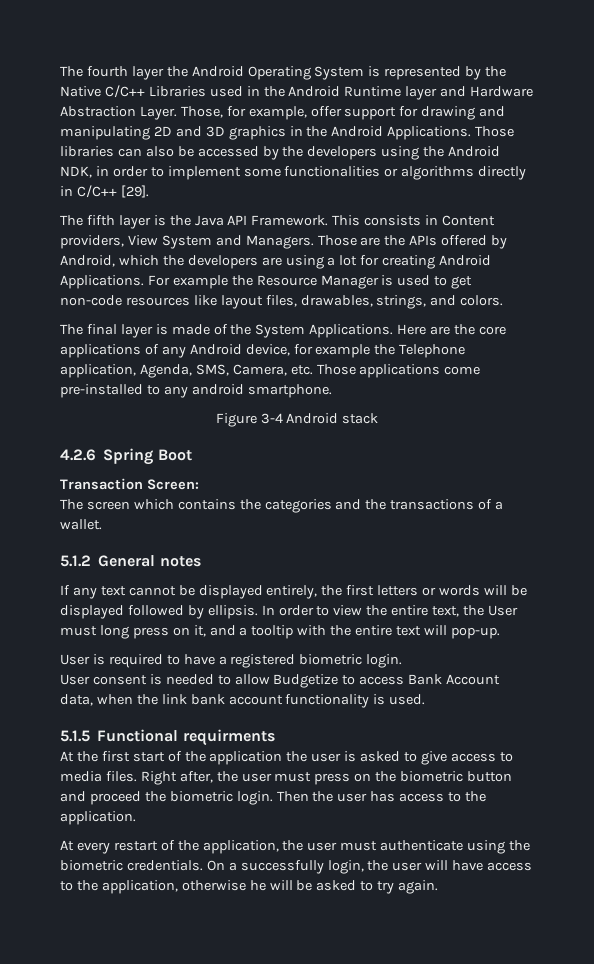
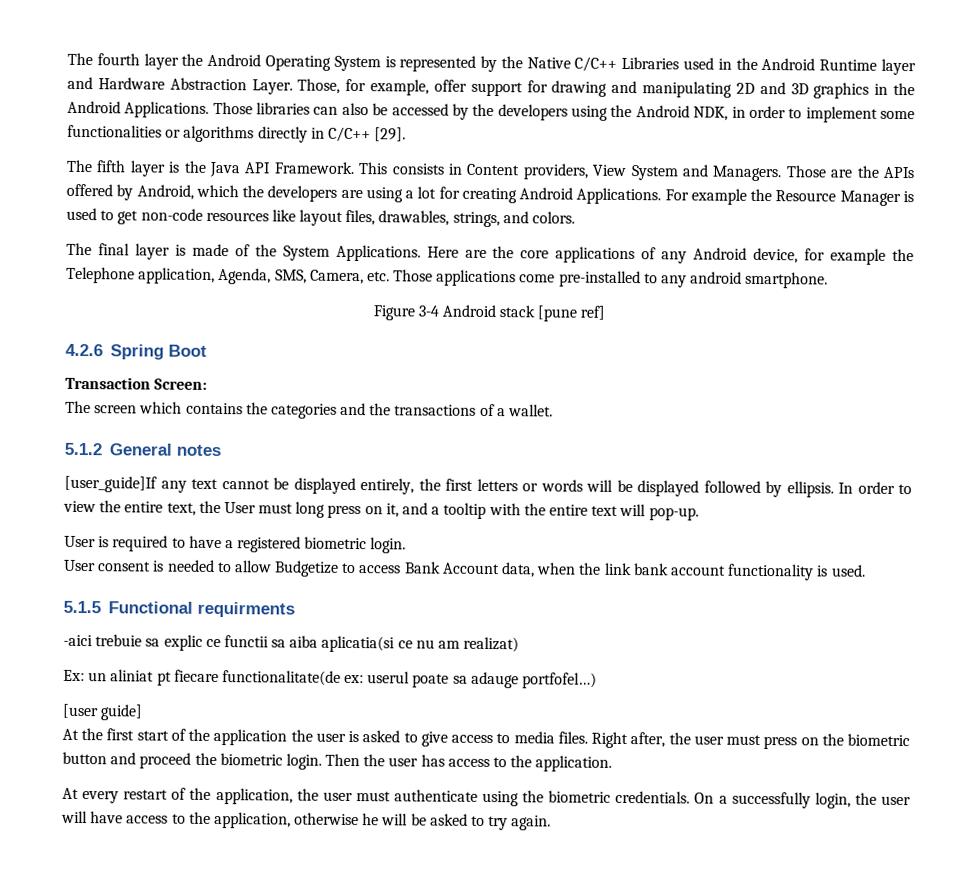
- Figure 3-4 Android stack
+ Figure 3-4 Android stack [pune ref]
- If any text cannot be displayed entirely, the first letters or words will be displayed followed by ellipsis.
+ [user_guide]If any text cannot be displayed entirely, the first letters or words will be displayed followed by ellipsis.
+ -aici trebuie sa explic ce functii sa aiba aplicatia(si ce nu am realizat)
+ Ex: un aliniat pt fiecare functionalitate(de ex: userul poate sa adauge portfofel…)
+ [user guide]

